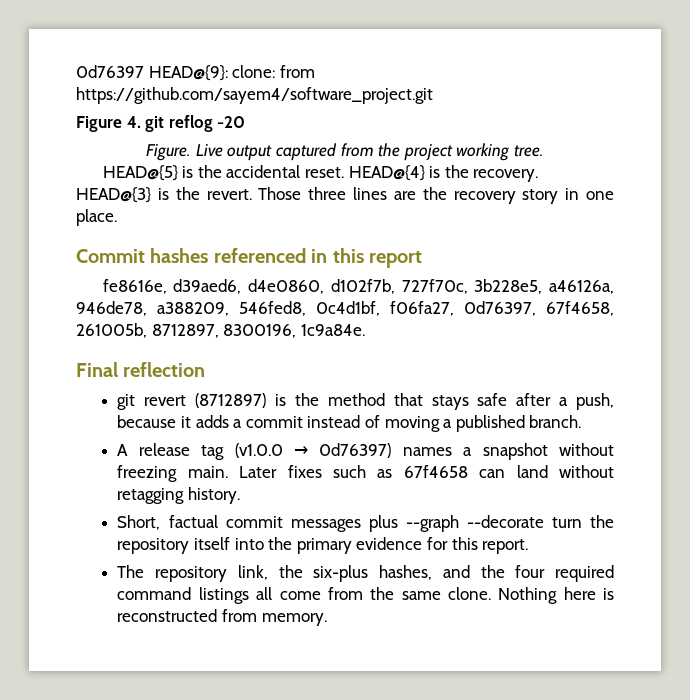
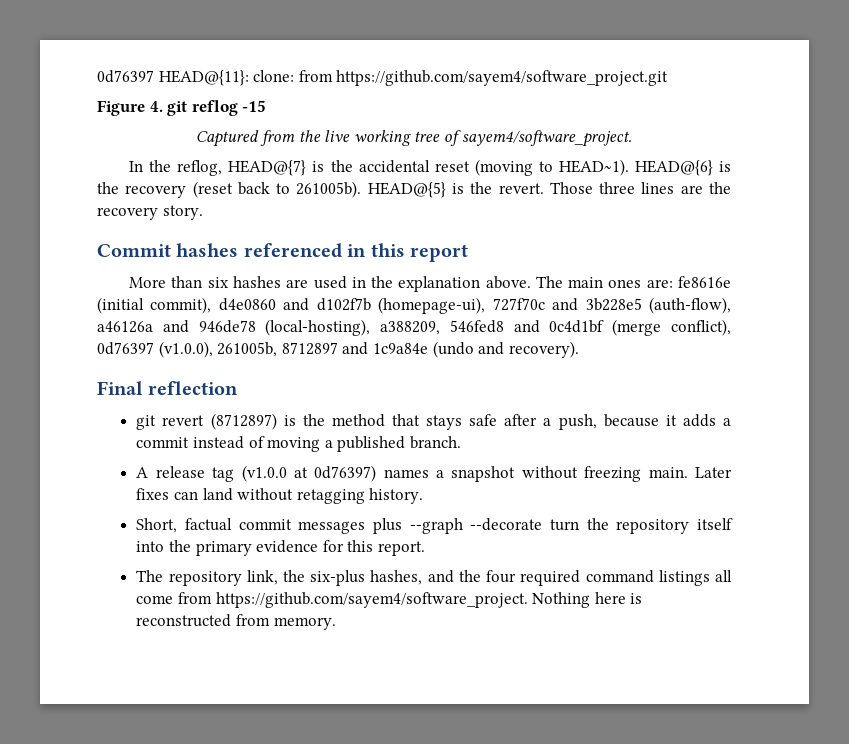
- 0d76397 HEAD@{9}: clone: from https://github.com/sayem4/software_project.git
+ 0d76397 HEAD@{11}: clone: from https://github.com/sayem4/software_project.git
- Figure 4. git reflog -20
- Figure. Live output captured from the project working tree.
- HEAD@{5} is the accidental reset. HEAD@{4} is the recovery. HEAD@{3} is the revert.
+ Figure 4. git reflog -15
+ Captured from the live working tree of sayem4/software_project.
+ In the reflog, HEAD@{7} is the accidental reset (moving to HEAD~1). HEAD@{6} is the recovery (reset back to 261005b). HEAD@{5} is the revert.
- Those three lines are the recovery story in one place.
+ Those three lines are the recovery story.
- fe8616e, d39aed6, d4e0860, d102f7b, 727f70c, 3b228e5, a46126a, 946de78, a388209, 546fed8, 0c4d1bf, f06fa27, 0d76397, 67f4658, 261005b, 8712897, 8300196, 1c9a84e.
+ More than six hashes are used in the explanation above. The main ones are: fe8616e (initial commit), d4e0860 and d102f7b (homepage-ui), 727f70c and 3b228e5 (auth-flow), a46126a and 946de78 (local-hosting), a388209, 546fed8 and 0c4d1bf (merge conflict), 0d76397 (v1.0.0), 261005b, 8712897 and 1c9a84e (undo and recovery).
- A release tag (v1.0.0 → 0d76397) names a snapshot without freezing main.
+ A release tag (v1.0.0 at 0d76397) names a snapshot without freezing main.
- Later fixes such as 67f4658 can land without retagging history.
+ Later fixes can land without retagging history.
- The repository link, the six-plus hashes, and the four required command listings all come from the same clone. Nothing here is reconstructed from memory.
+ The repository link, the six-plus hashes, and the four required command listings all come from https://github.com/sayem4/software_project. Nothing here is reconstructed from memory.

